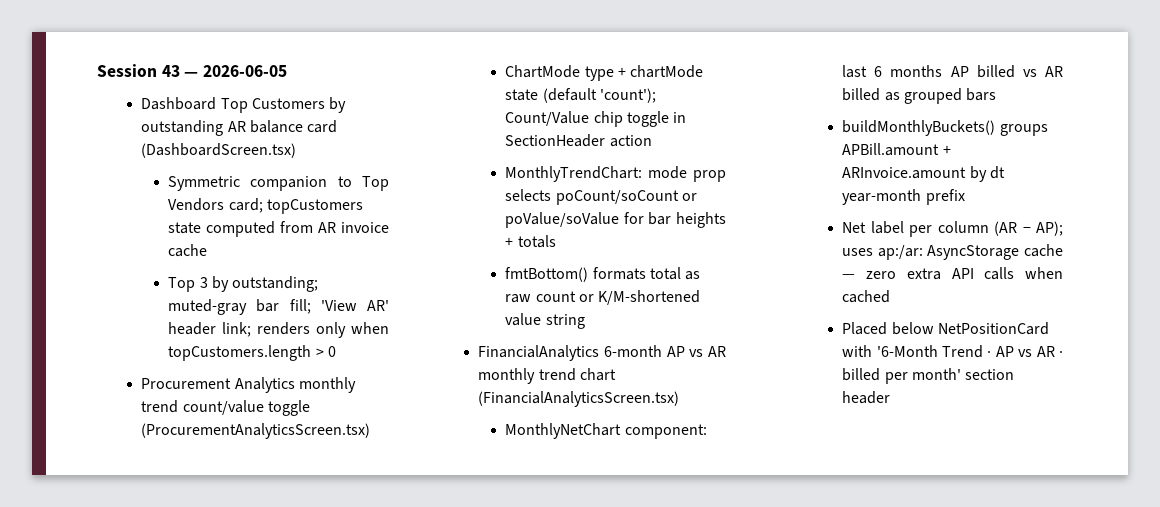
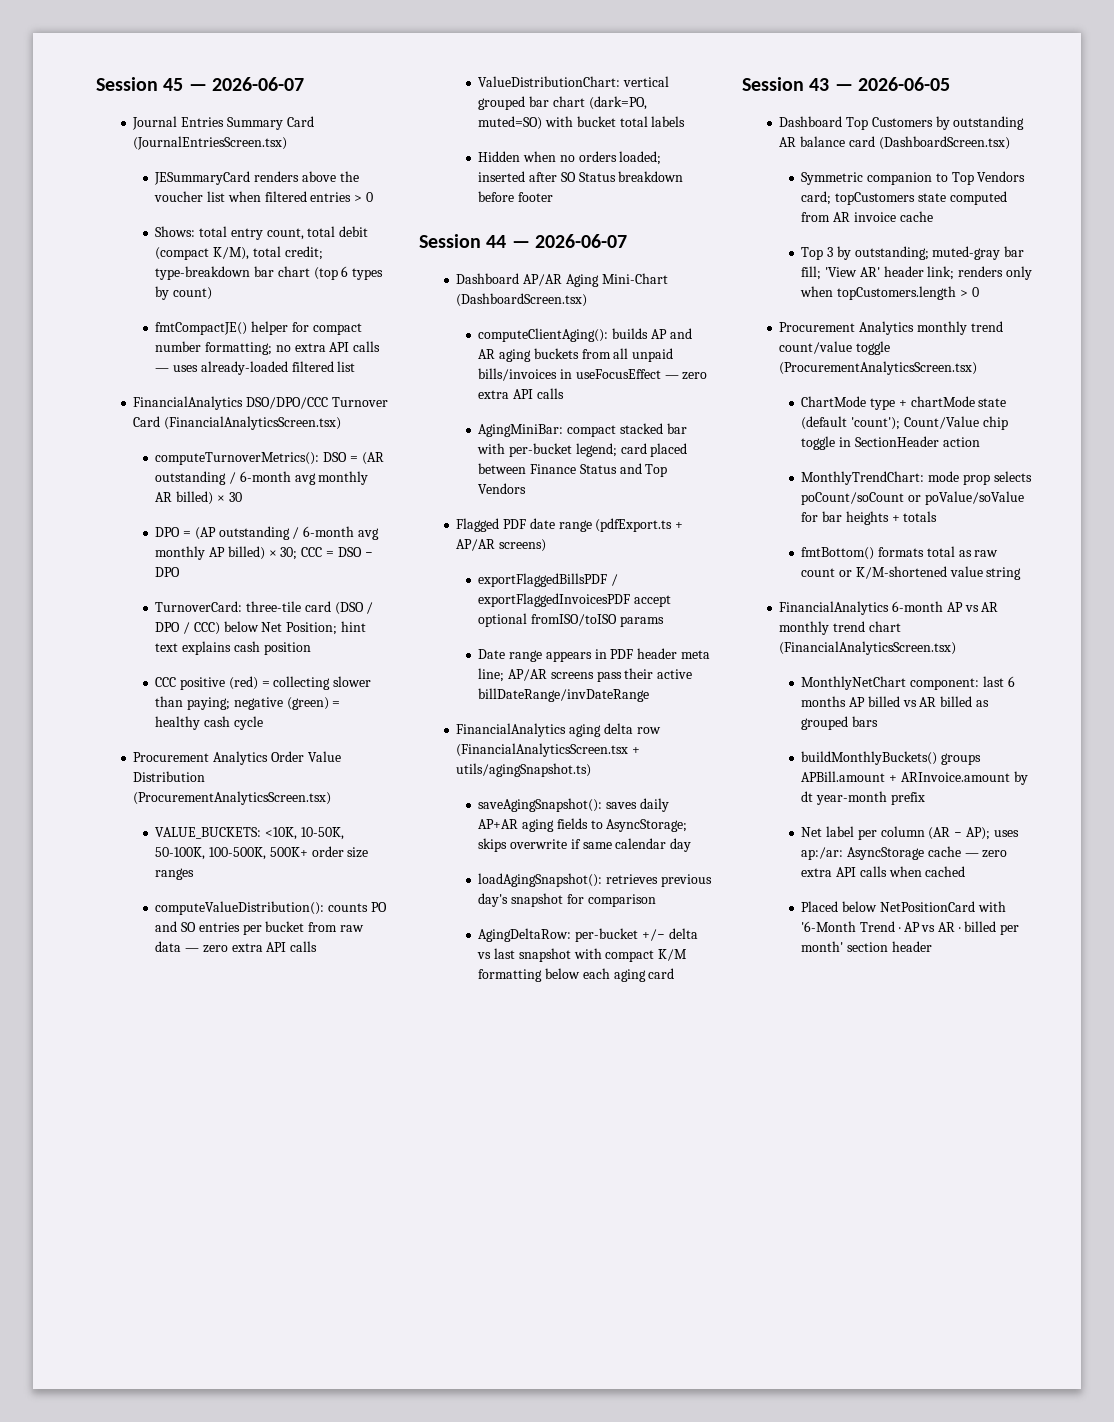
+ Session 45 — 2026-06-07
+ Journal Entries Summary Card (JournalEntriesScreen.tsx)
+ JESummaryCard renders above the voucher list when filtered entries > 0
+ Shows: total entry count, total debit (compact K/M), total credit; type-breakdown bar chart (top 6 types by count)
+ fmtCompactJE() helper for compact number formatting; no extra API calls — uses already-loaded filtered list
+ FinancialAnalytics DSO/DPO/CCC Turnover Card (FinancialAnalyticsScreen.tsx)
+ computeTurnoverMetrics(): DSO = (AR outstanding / 6-month avg monthly AR billed) × 30
+ DPO = (AP outstanding / 6-month avg monthly AP billed) × 30; CCC = DSO − DPO
+ TurnoverCard: three-tile card (DSO / DPO / CCC) below Net Position; hint text explains cash position
+ CCC positive (red) = collecting slower than paying; negative (green) = healthy cash cycle
+ Procurement Analytics Order Value Distribution (ProcurementAnalyticsScreen.tsx)
+ VALUE_BUCKETS: <10K, 10-50K, 50-100K, 100-500K, 500K+ order size ranges
+ computeValueDistribution(): counts PO and SO entries per bucket from raw data — zero extra API calls
+ ValueDistributionChart: vertical grouped bar chart (dark=PO, muted=SO) with bucket total labels
+ Hidden when no orders loaded; inserted after SO Status breakdown before footer
+ Session 44 — 2026-06-07
+ Dashboard AP/AR Aging Mini-Chart (DashboardScreen.tsx)
+ computeClientAging(): builds AP and AR aging buckets from all unpaid bills/invoices in useFocusEffect — zero extra API calls
+ AgingMiniBar: compact stacked bar with per-bucket legend; card placed between Finance Status and Top Vendors
+ Flagged PDF date range (pdfExport.ts + AP/AR screens)
+ exportFlaggedBillsPDF / exportFlaggedInvoicesPDF accept optional fromISO/toISO params
+ Date range appears in PDF header meta line; AP/AR screens pass their active billDateRange/invDateRange
+ FinancialAnalytics aging delta row (FinancialAnalyticsScreen.tsx + utils/agingSnapshot.ts)
+ saveAgingSnapshot(): saves daily AP+AR aging fields to AsyncStorage; skips overwrite if same calendar day
+ loadAgingSnapshot(): retrieves previous day's snapshot for comparison
+ AgingDeltaRow: per-bucket +/− delta vs last snapshot with compact K/M formatting below each aging card

